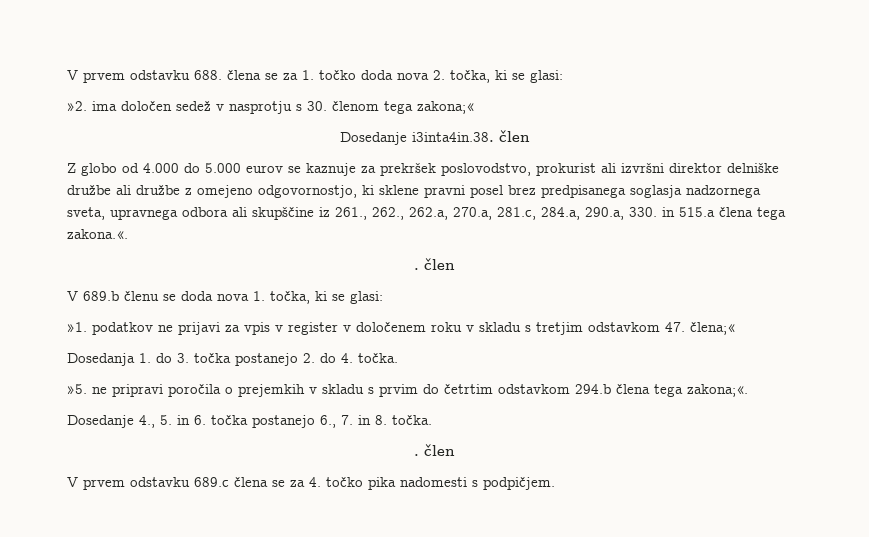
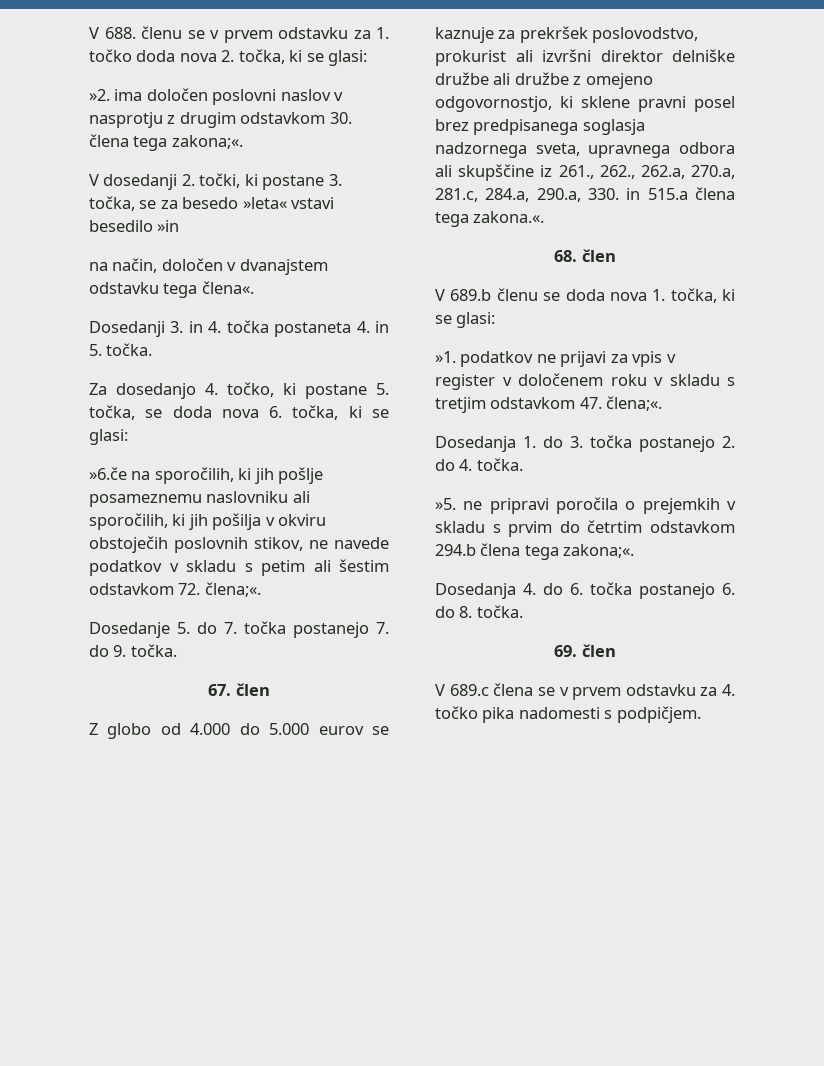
- V prvem odstavku 688. člena se za 1. točko doda nova 2. točka, ki se glasi:
+ V 688. členu se v prvem odstavku za 1. točko doda nova 2. točka, ki se glasi:
- »2. ima določen sedež v nasprotju s 30. členom tega zakona;«
- Dosedanje i3inta4in.38. člen
+ »2. ima določen poslovni naslov v nasprotju z drugim odstavkom 30. člena tega zakona;«.
+ V dosedanji 2. točki, ki postane 3. točka, se za besedo »leta« vstavi besedilo »in
+ na način, določen v dvanajstem odstavku tega člena«.
+ Dosedanji 3. in 4. točka postaneta 4. in 5. točka.
+ Za dosedanjo 4. točko, ki postane 5. točka, se doda nova 6. točka, ki se glasi:
+ »6.če na sporočilih, ki jih pošlje posameznemu naslovniku ali sporočilih, ki jih pošilja v okviru obstoječih poslovnih stikov, ne navede podatkov v skladu s petim ali šestim odstavkom 72. člena;«.
+ Dosedanje 5. do 7. točka postanejo 7. do 9. točka.
+ 67. člen
  Z globo od 4.000 do 5.000 eurov se kaznuje za prekršek poslovodstvo, prokurist ali izvršni direktor delniške družbe ali družbe z omejeno odgovornostjo, ki sklene pravni posel brez predpisanega soglasja nadzornega sveta, upravnega odbora ali skupščine iz 261., 262., 262.a, 270.a, 281.c, 284.a, 290.a, 330. in 515.a člena tega zakona.«.
- . člen
+ 68. člen
- »1. podatkov ne prijavi za vpis v register v določenem roku v skladu s tretjim odstavkom 47. člena;«
+ »1. podatkov ne prijavi za vpis v register v določenem roku v skladu s tretjim odstavkom 47. člena;«.
- Dosedanje 4., 5. in 6. točka postanejo 6., 7. in 8. točka.
- . člen
- V prvem odstavku 689.c člena se za 4. točko pika nadomesti s podpičjem.
+ Dosedanja 4. do 6. točka postanejo 6. do 8. točka.
+ 69. člen
+ V 689.c člena se v prvem odstavku za 4. točko pika nadomesti s podpičjem.

